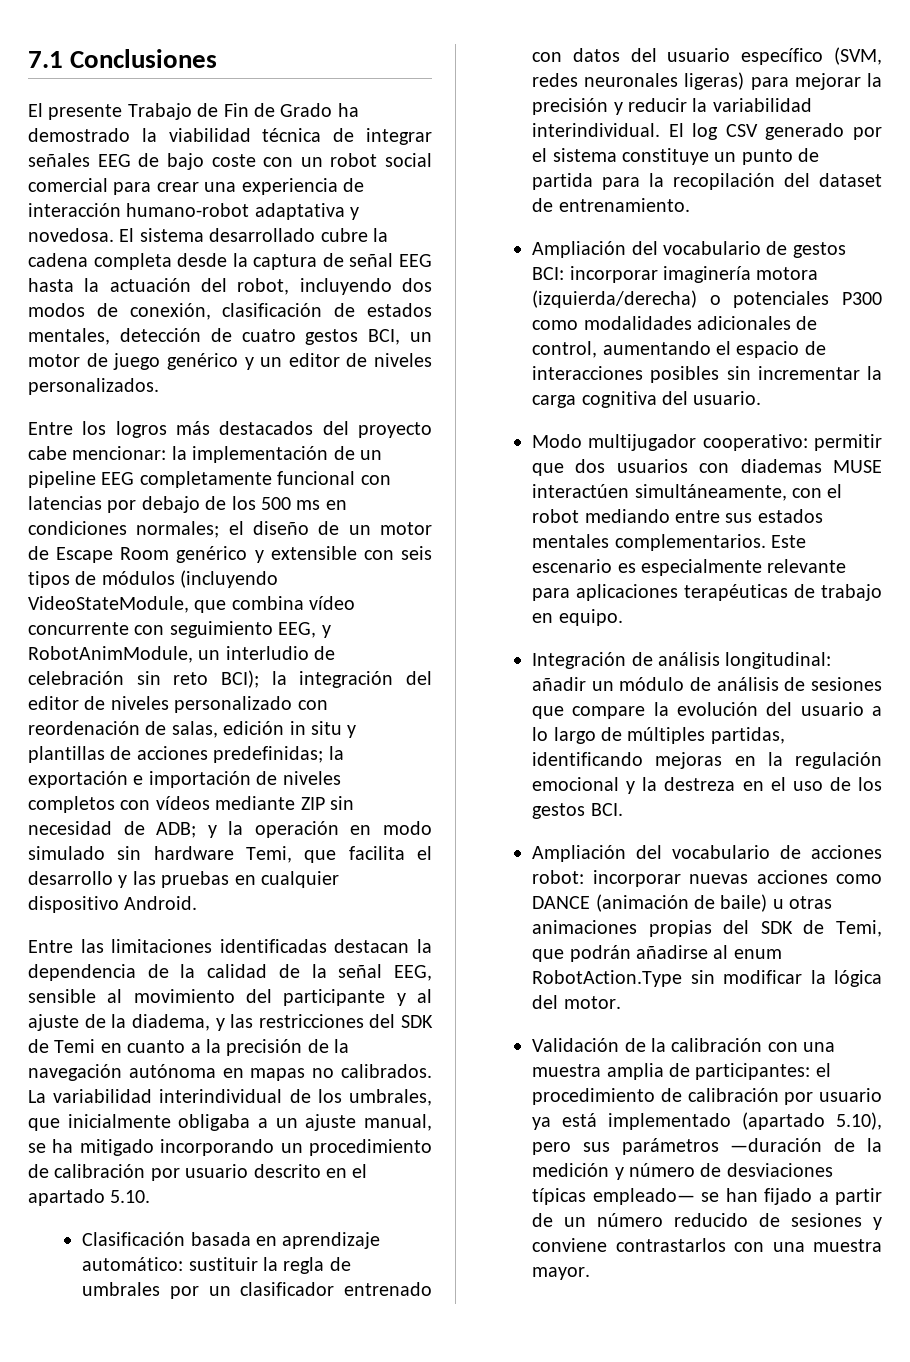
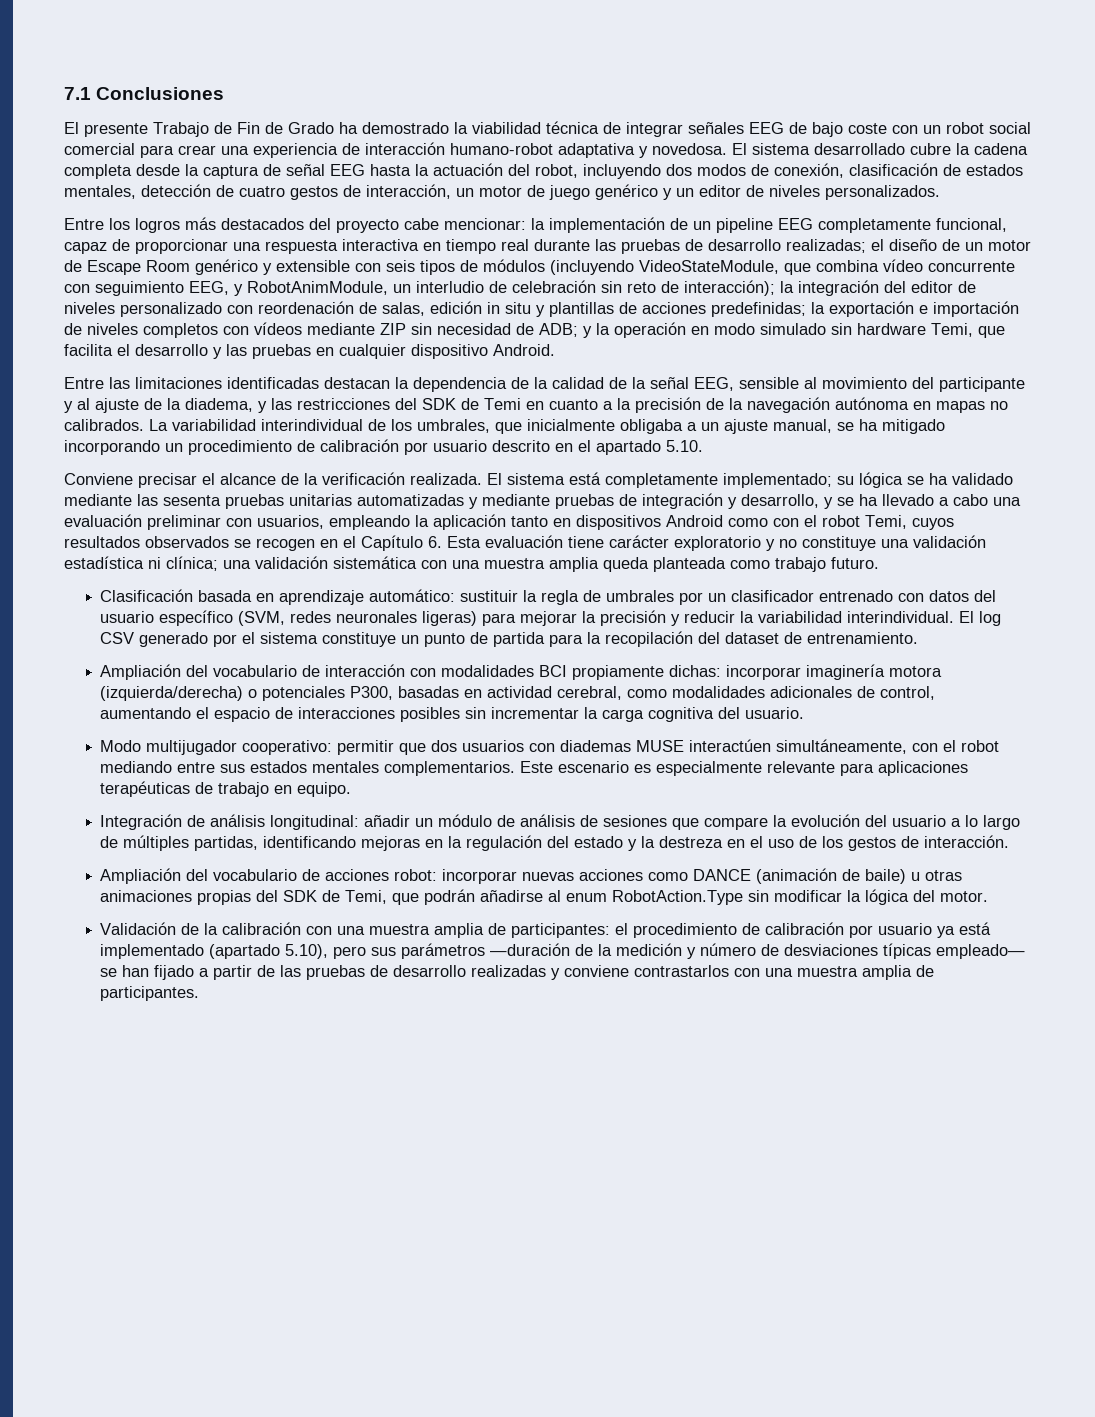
- El sistema desarrollado cubre la cadena completa desde la captura de señal EEG hasta la actuación del robot, incluyendo dos modos de conexión, clasificación de estados mentales, detección de cuatro gestos BCI, un motor de juego genérico y un editor de niveles personalizados.
+ El sistema desarrollado cubre la cadena completa desde la captura de señal EEG hasta la actuación del robot, incluyendo dos modos de conexión, clasificación de estados mentales, detección de cuatro gestos de interacción, un motor de juego genérico y un editor de niveles personalizados.
- la implementación de un pipeline EEG completamente funcional con latencias por debajo de los 500 ms en condiciones normales;
+ la implementación de un pipeline EEG completamente funcional, capaz de proporcionar una respuesta interactiva en tiempo real durante las pruebas de desarrollo realizadas;
- el diseño de un motor de Escape Room genérico y extensible con seis tipos de módulos (incluyendo VideoStateModule, que combina vídeo concurrente con seguimiento EEG, y RobotAnimModule, un interludio de celebración sin reto BCI);
+ el diseño de un motor de Escape Room genérico y extensible con seis tipos de módulos (incluyendo VideoStateModule, que combina vídeo concurrente con seguimiento EEG, y RobotAnimModule, un interludio de celebración sin reto de interacción);
+ Conviene precisar el alcance de la verificación realizada. El sistema está completamente implementado; su lógica se ha validado mediante las sesenta pruebas unitarias automatizadas y mediante pruebas de integración y desarrollo, y se ha llevado a cabo una evaluación preliminar con usuarios, empleando la aplicación tanto en dispositivos Android como con el robot Temi, cuyos resultados observados se recogen en el Capítulo 6. Esta evaluación tiene carácter exploratorio y no constituye una validación estadística ni clínica; una validación sistemática con una muestra amplia queda planteada como trabajo futuro.
- Ampliación del vocabulario de gestos BCI: incorporar imaginería motora (izquierda/derecha) o potenciales P300 como modalidades adicionales de control, aumentando el espacio de interacciones posibles sin incrementar la carga cognitiva del usuario.
+ Ampliación del vocabulario de interacción con modalidades BCI propiamente dichas: incorporar imaginería motora (izquierda/derecha) o potenciales P300, basadas en actividad cerebral, como modalidades adicionales de control, aumentando el espacio de interacciones posibles sin incrementar la carga cognitiva del usuario.
- Integración de análisis longitudinal: añadir un módulo de análisis de sesiones que compare la evolución del usuario a lo largo de múltiples partidas, identificando mejoras en la regulación emocional y la destreza en el uso de los gestos BCI.
+ Integración de análisis longitudinal: añadir un módulo de análisis de sesiones que compare la evolución del usuario a lo largo de múltiples partidas, identificando mejoras en la regulación del estado y la destreza en el uso de los gestos de interacción.
- Validación de la calibración con una muestra amplia de participantes: el procedimiento de calibración por usuario ya está implementado (apartado 5.10), pero sus parámetros —duración de la medición y número de desviaciones típicas empleado— se han fijado a partir de un número reducido de sesiones y conviene contrastarlos con una muestra mayor.
+ Validación de la calibración con una muestra amplia de participantes: el procedimiento de calibración por usuario ya está implementado (apartado 5.10), pero sus parámetros —duración de la medición y número de desviaciones típicas empleado— se han fijado a partir de las pruebas de desarrollo realizadas y conviene contrastarlos con una muestra amplia de participantes.

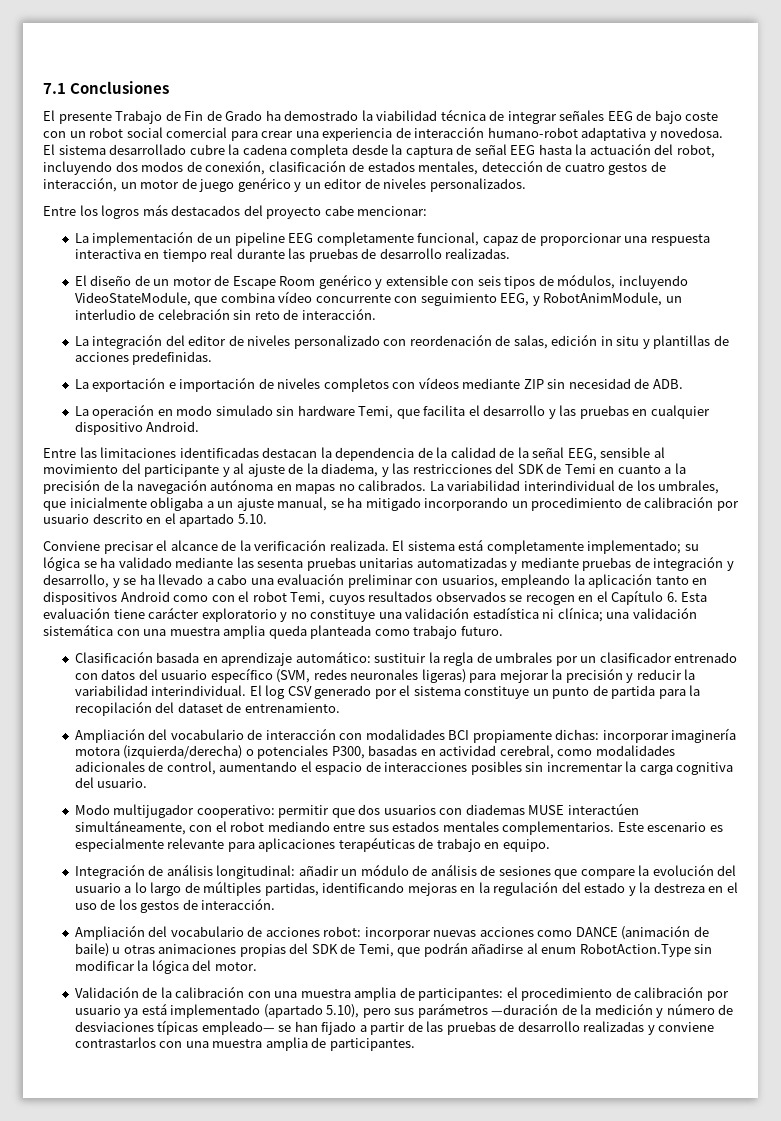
- Entre los logros más destacados del proyecto cabe mencionar: la implementación de un pipeline EEG completamente funcional, capaz de proporcionar una respuesta interactiva en tiempo real durante las pruebas de desarrollo realizadas; el diseño de un motor de Escape Room genérico y extensible con seis tipos de módulos (incluyendo VideoStateModule, que combina vídeo concurrente con seguimiento EEG, y RobotAnimModule, un interludio de celebración sin reto de interacción); la integración del editor de niveles personalizado con reordenación de salas, edición in situ y plantillas de acciones predefinidas; la exportación e importación de niveles completos con vídeos mediante ZIP sin necesidad de ADB; y la operación en modo simulado sin hardware Temi, que facilita el desarrollo y las pruebas en cualquier dispositivo Android.
+ Entre los logros más destacados del proyecto cabe mencionar:
+ La implementación de un pipeline EEG completamente funcional, capaz de proporcionar una respuesta interactiva en tiempo real durante las pruebas de desarrollo realizadas.
+ El diseño de un motor de Escape Room genérico y extensible con seis tipos de módulos, incluyendo VideoStateModule, que combina vídeo concurrente con seguimiento EEG, y RobotAnimModule, un interludio de celebración sin reto de interacción.
+ La integración del editor de niveles personalizado con reordenación de salas, edición in situ y plantillas de acciones predefinidas.
+ La exportación e importación de niveles completos con vídeos mediante ZIP sin necesidad de ADB.
+ La operación en modo simulado sin hardware Temi, que facilita el desarrollo y las pruebas en cualquier dispositivo Android.

